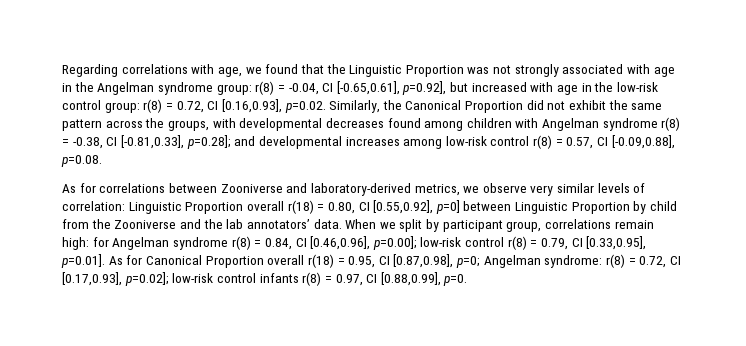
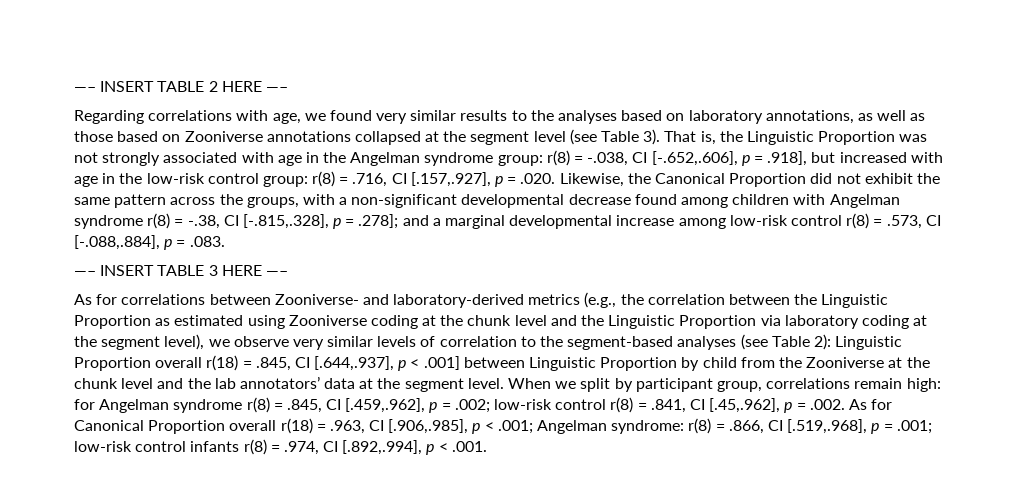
+ —– INSERT TABLE 2 HERE —–
- Regarding correlations with age, we found that the Linguistic Proportion was not strongly associated with age in the Angelman syndrome group: r(8) = -0.04, CI [-0.65,0.61], p=0.92], but increased with age in the low-risk control group: r(8) = 0.72, CI [0.16,0.93], p=0.02. Similarly, the Canonical Proportion did not exhibit the same pattern across the groups, with developmental decreases found among children with Angelman syndrome r(8) = -0.38, CI [-0.81,0.33], p=0.28]; and developmental increases among low-risk control r(8) = 0.57, CI [-0.09,0.88], p=0.08.
+ Regarding correlations with age, we found very similar results to the analyses based on laboratory annotations, as well as those based on Zooniverse annotations collapsed at the segment level (see Table 3). That is, the Linguistic Proportion was not strongly associated with age in the Angelman syndrome group: r(8) = -.038, CI [-.652,.606], p = .918], but increased with age in the low-risk control group: r(8) = .716, CI [.157,.927], p = .020. Likewise, the Canonical Proportion did not exhibit the same pattern across the groups, with a non-significant developmental decrease found among children with Angelman syndrome r(8) = -.38, CI [-.815,.328], p = .278]; and a marginal developmental increase among low-risk control r(8) = .573, CI [-.088,.884], p = .083.
+ —– INSERT TABLE 3 HERE —–
- As for correlations between Zooniverse and laboratory-derived metrics, we observe very similar levels of correlation: Linguistic Proportion overall r(18) = 0.80, CI [0.55,0.92], p=0] between Linguistic Proportion by child from the Zooniverse and the lab annotators’ data.
+ As for correlations between Zooniverse- and laboratory-derived metrics (e.g., the correlation between the Linguistic Proportion as estimated using Zooniverse coding at the chunk level and the Linguistic Proportion via laboratory coding at the segment level), we observe very similar levels of correlation to the segment-based analyses (see Table 2): Linguistic Proportion overall r(18) = .845, CI [.644,.937], p < .001] between Linguistic Proportion by child from the Zooniverse at the chunk level and the lab annotators’ data at the segment level.
- When we split by participant group, correlations remain high: for Angelman syndrome r(8) = 0.84, CI [0.46,0.96], p=0.00]; low-risk control r(8) = 0.79, CI [0.33,0.95], p=0.01]. As for Canonical Proportion overall r(18) = 0.95, CI [0.87,0.98], p=0; Angelman syndrome: r(8) = 0.72, CI [0.17,0.93], p=0.02]; low-risk control infants r(8) = 0.97, CI [0.88,0.99], p=0.
+ When we split by participant group, correlations remain high: for Angelman syndrome r(8) = .845, CI [.459,.962], p = .002; low-risk control r(8) = .841, CI [.45,.962], p = .002. As for Canonical Proportion overall r(18) = .963, CI [.906,.985], p < .001; Angelman syndrome: r(8) = .866, CI [.519,.968], p = .001; low-risk control infants r(8) = .974, CI [.892,.994], p < .001.

